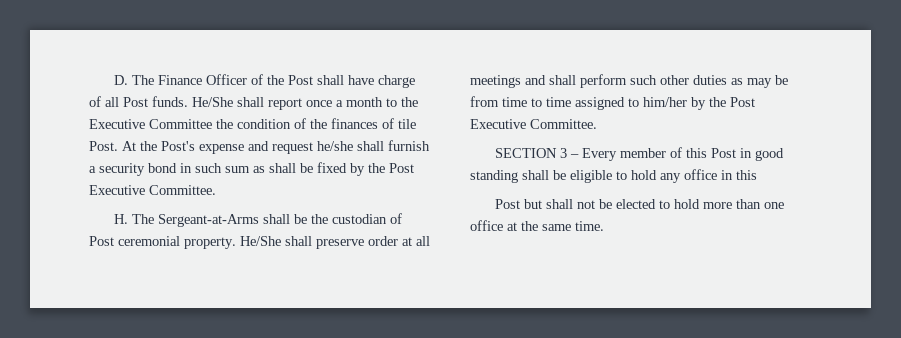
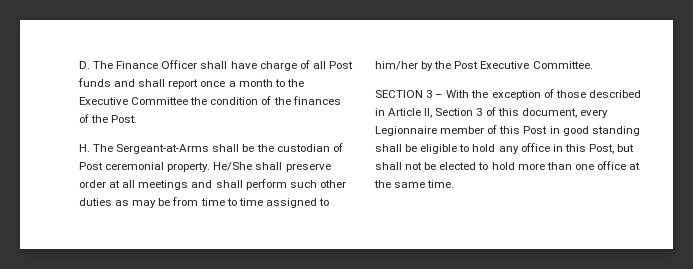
- D. The Finance Officer of the Post shall have charge of all Post funds. He/She shall report once a month to the Executive Committee the condition of the finances of tile Post. At the Post's expense and request he/she shall furnish a security bond in such sum as shall be fixed by the Post Executive Committee.
+ D. The Finance Officer shall have charge of all Post funds and shall report once a month to the Executive Committee the condition of the finances of the Post.
- SECTION 3 – Every member of this Post in good standing shall be eligible to hold any office in this
- Post but shall not be elected to hold more than one office at the same time.
+ SECTION 3 – With the exception of those described in Article II, Section 3 of this document, every Legionnaire member of this Post in good standing shall be eligible to hold any office in this Post, but shall not be elected to hold more than one office at the same time.

